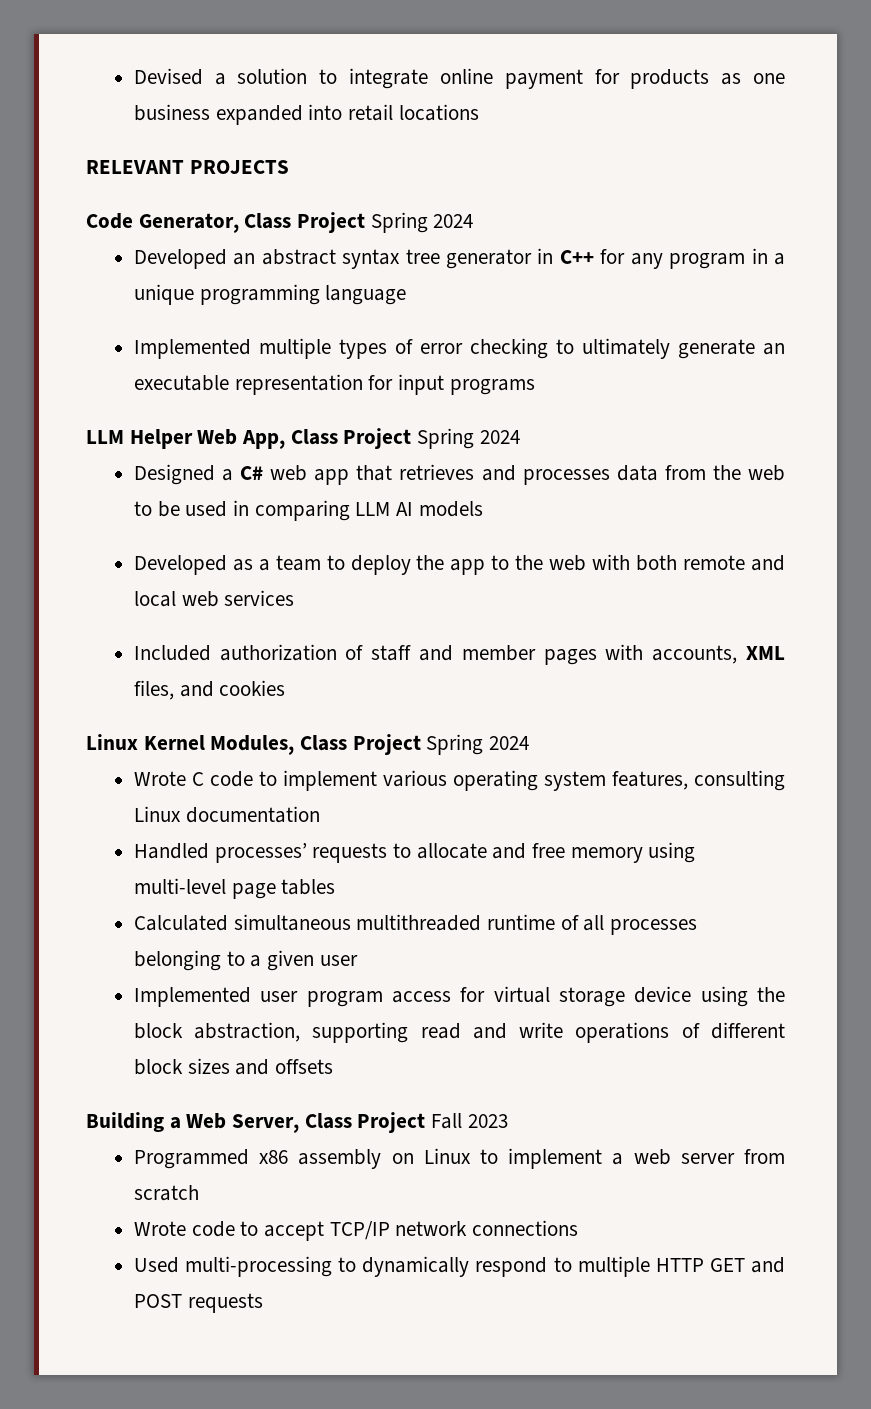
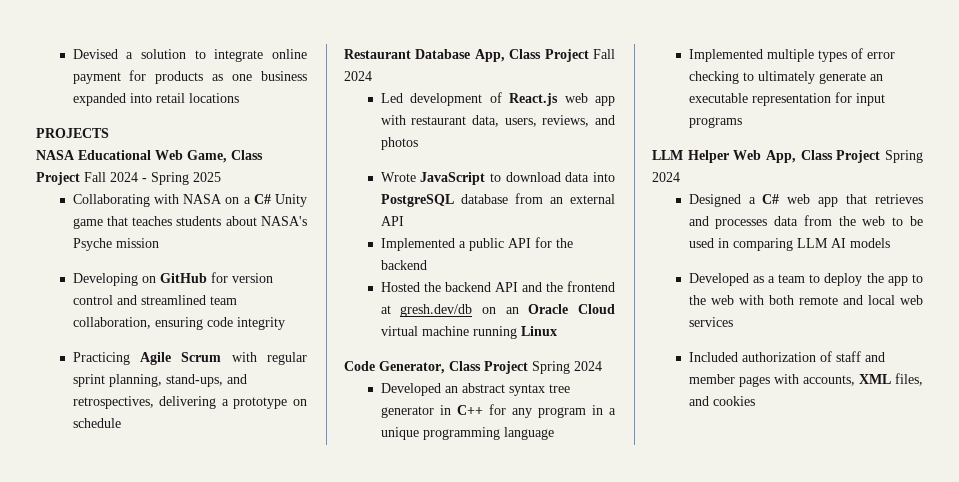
- RELEVANT PROJECTS
+ PROJECTS
+ NASA Educational Web Game, Class Project Fall 2024 - Spring 2025
+ Collaborating with NASA on a C# Unity game that teaches students about NASA's Psyche mission
+ Developing on GitHub for version control and streamlined team collaboration, ensuring code integrity
+ Practicing Agile Scrum with regular sprint planning, stand-ups, and retrospectives, delivering a prototype on schedule
+ Restaurant Database App, Class Project Fall 2024
+ Led development of React.js web app with restaurant data, users, reviews, and photos
+ Wrote JavaScript to download data into PostgreSQL database from an external API
+ Implemented a public API for the backend
+ Hosted the backend API and the frontend at gresh.dev/db on an Oracle Cloud virtual machine running Linux
- Linux Kernel Modules, Class Project Spring 2024
- Wrote C code to implement various operating system features, consulting Linux documentation
- Handled processes’ requests to allocate and free memory using multi-level page tables
- Calculated simultaneous multithreaded runtime of all processes belonging to a given user
- Implemented user program access for virtual storage device using the block abstraction, supporting read and write operations of different block sizes and offsets
- Building a Web Server, Class Project Fall 2023
- Programmed x86 assembly on Linux to implement a web server from scratch
- Wrote code to accept TCP/IP network connections
- Used multi-processing to dynamically respond to multiple HTTP GET and POST requests

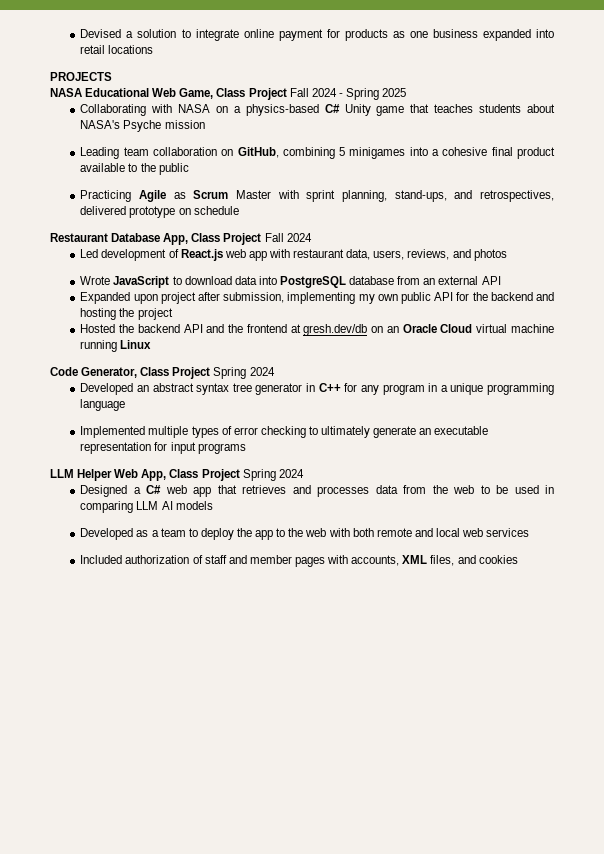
- Collaborating with NASA on a C# Unity game that teaches students about NASA's Psyche mission
+ Collaborating with NASA on a physics-based C# Unity game that teaches students about NASA's Psyche mission
- Developing on GitHub for version control and streamlined team collaboration, ensuring code integrity
- Practicing Agile Scrum with regular sprint planning, stand-ups, and retrospectives, delivering a prototype on schedule
+ Leading team collaboration on GitHub, combining 5 minigames into a cohesive final product available to the public
+ Practicing Agile as Scrum Master with sprint planning, stand-ups, and retrospectives, delivered prototype on schedule
- Implemented a public API for the backend
+ Expanded upon project after submission, implementing my own public API for the backend and hosting the project

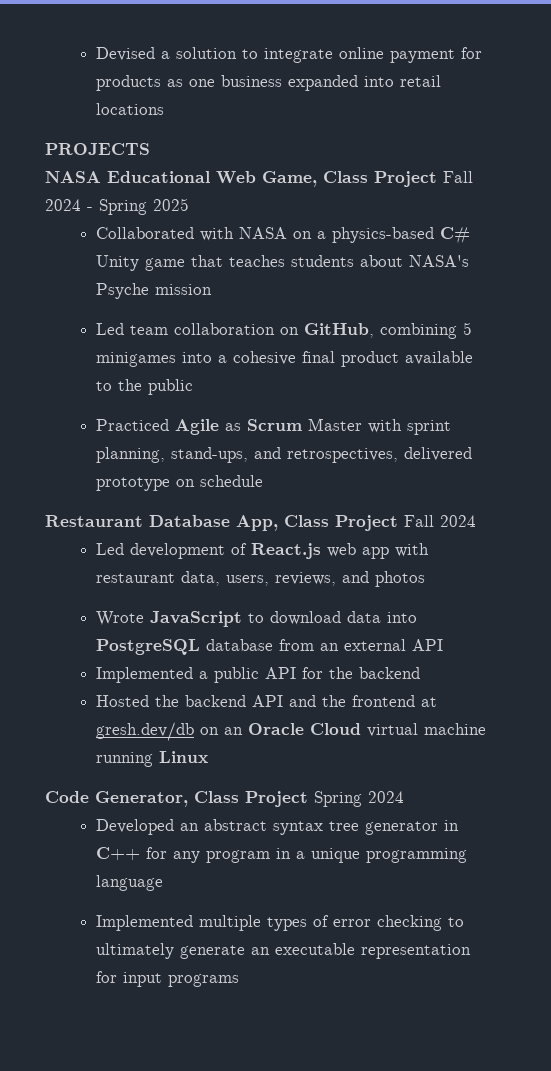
- Collaborating with NASA on a physics-based C# Unity game that teaches students about NASA's Psyche mission
+ Collaborated with NASA on a physics-based C# Unity game that teaches students about NASA's Psyche mission
- Leading team collaboration on GitHub, combining 5 minigames into a cohesive final product available to the public
+ Led team collaboration on GitHub, combining 5 minigames into a cohesive final product available to the public
- Practicing Agile as Scrum Master with sprint planning, stand-ups, and retrospectives, delivered prototype on schedule
+ Practiced Agile as Scrum Master with sprint planning, stand-ups, and retrospectives, delivered prototype on schedule
- Expanded upon project after submission, implementing my own public API for the backend and hosting the project
+ Implemented a public API for the backend
- LLM Helper Web App, Class Project Spring 2024
- Designed a C# web app that retrieves and processes data from the web to be used in comparing LLM AI models
- Developed as a team to deploy the app to the web with both remote and local web services
- Included authorization of staff and member pages with accounts, XML files, and cookies

